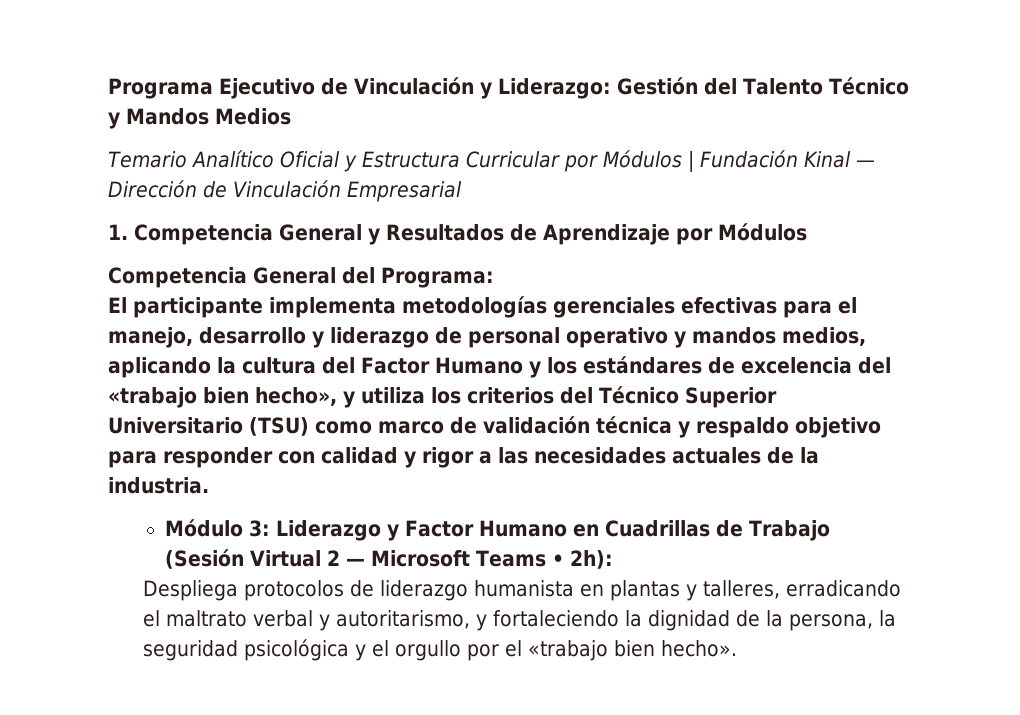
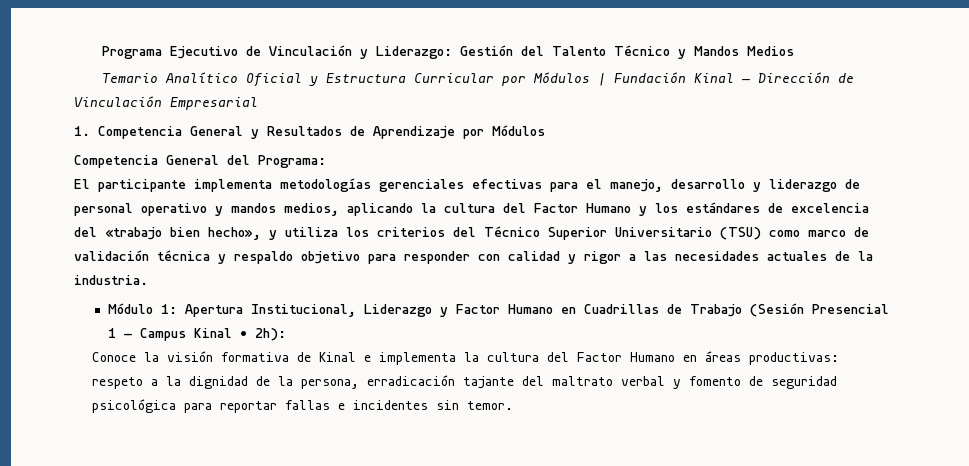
- Módulo 3: Liderazgo y Factor Humano en Cuadrillas de Trabajo (Sesión Virtual 2 — Microsoft Teams • 2h):
- Despliega protocolos de liderazgo humanista en plantas y talleres, erradicando el maltrato verbal y autoritarismo, y fortaleciendo la dignidad de la persona, la seguridad psicológica y el orgullo por el «trabajo bien hecho».
+ Módulo 1: Apertura Institucional, Liderazgo y Factor Humano en Cuadrillas de Trabajo (Sesión Presencial 1 — Campus Kinal • 2h):
+ Conoce la visión formativa de Kinal e implementa la cultura del Factor Humano en áreas productivas: respeto a la dignidad de la persona, erradicación tajante del maltrato verbal y fomento de seguridad psicológica para reportar fallas e incidentes sin temor.

